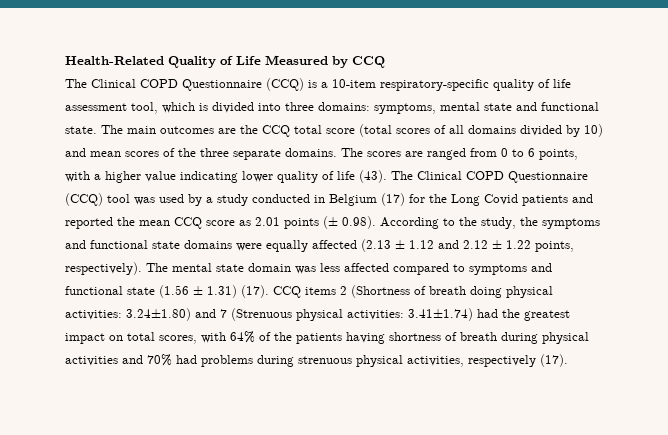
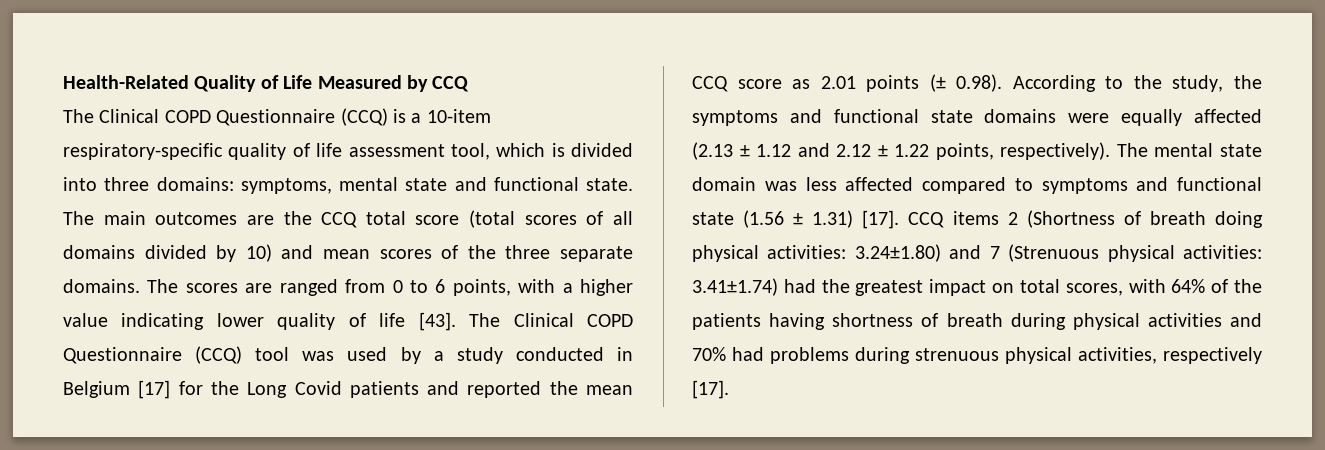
- The scores are ranged from 0 to 6 points, with a higher value indicating lower quality of life (43).
+ The scores are ranged from 0 to 6 points, with a higher value indicating lower quality of life [43].
- The Clinical COPD Questionnaire (CCQ) tool was used by a study conducted in Belgium (17) for the Long Covid patients and reported the mean CCQ score as 2.01 points (± 0.98). According to the study, the symptoms and functional state domains were equally affected (2.13 ± 1.12 and 2.12 ± 1.22 points, respectively).
+ The Clinical COPD Questionnaire (CCQ) tool was used by a study conducted in Belgium [17] for the Long Covid patients and reported the mean CCQ score as 2.01 points (± 0.98). According to the study, the symptoms and functional state domains were equally affected (2.13 ± 1.12 and 2.12 ± 1.22 points, respectively).
- The mental state domain was less affected compared to symptoms and functional state (1.56 ± 1.31) (17).
+ The mental state domain was less affected compared to symptoms and functional state (1.56 ± 1.31) [17].
- CCQ items 2 (Shortness of breath doing physical activities: 3.24±1.80) and 7 (Strenuous physical activities: 3.41±1.74) had the greatest impact on total scores, with 64% of the patients having shortness of breath during physical activities and 70% had problems during strenuous physical activities, respectively (17).
+ CCQ items 2 (Shortness of breath doing physical activities: 3.24±1.80) and 7 (Strenuous physical activities: 3.41±1.74) had the greatest impact on total scores, with 64% of the patients having shortness of breath during physical activities and 70% had problems during strenuous physical activities, respectively [17].

